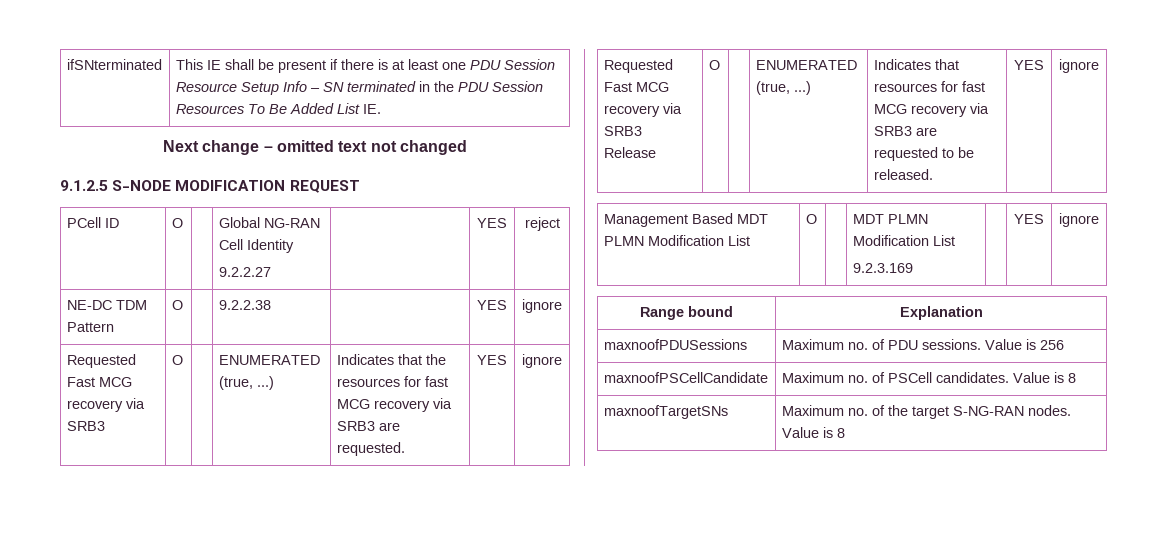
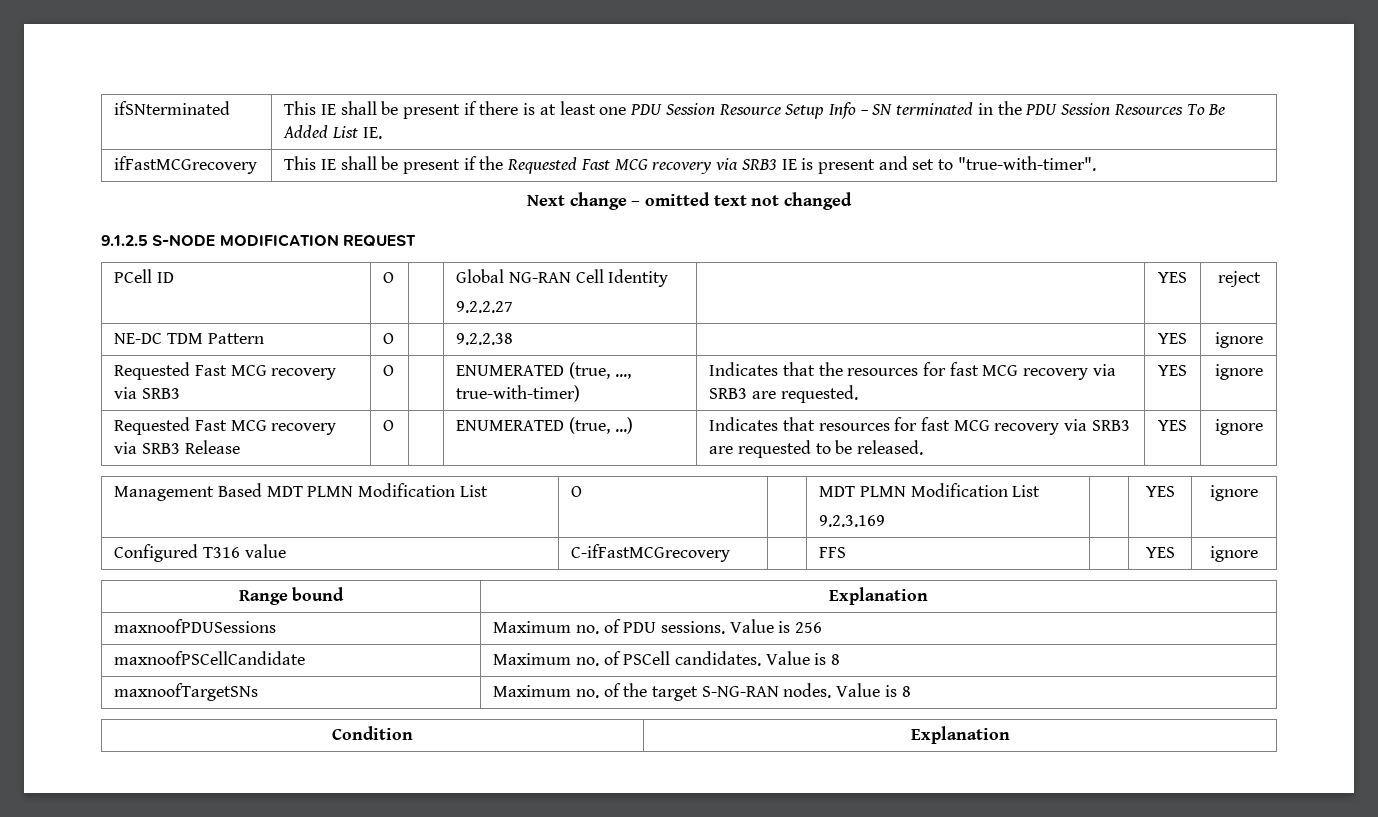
+ ifFastMCGrecovery | This IE shall be present if the Requested Fast MCG recovery via SRB3 IE is present and set to "true-with-timer".
- Requested Fast MCG recovery via SRB3 | O | | ENUMERATED (true, ...) | Indicates that the resources for fast MCG recovery via SRB3 are requested. | YES | ignore
+ Requested Fast MCG recovery via SRB3 | O | | ENUMERATED (true, ..., true-with-timer) | Indicates that the resources for fast MCG recovery via SRB3 are requested. | YES | ignore
+ Configured T316 value | C-ifFastMCGrecovery | | FFS | | YES | ignore
+ Condition | Explanation

